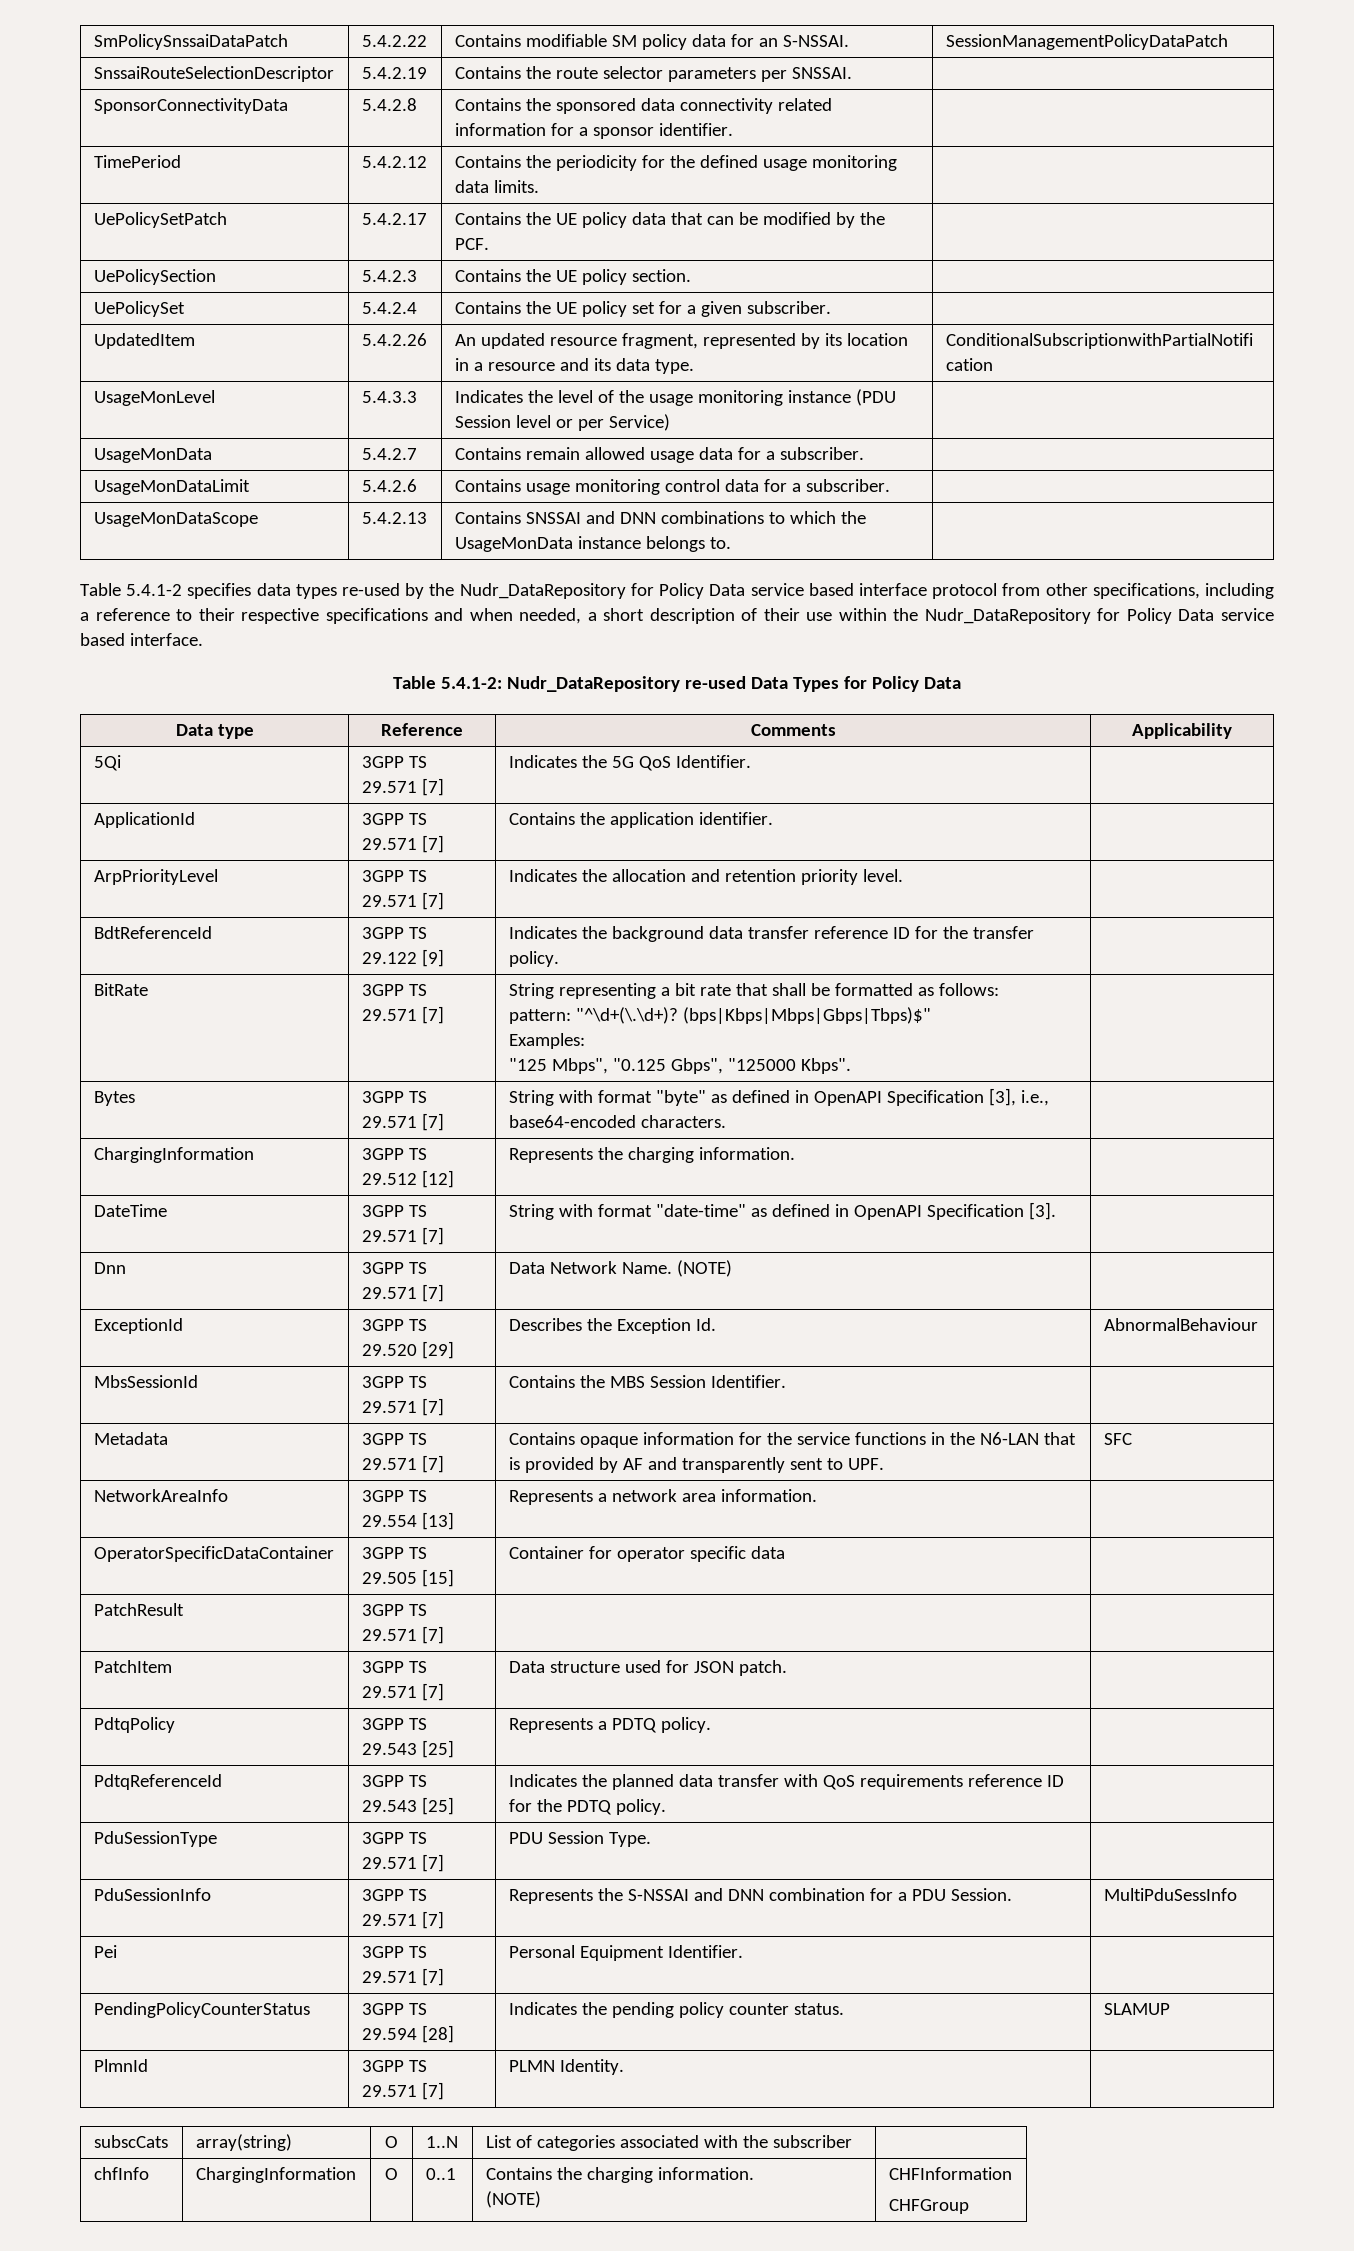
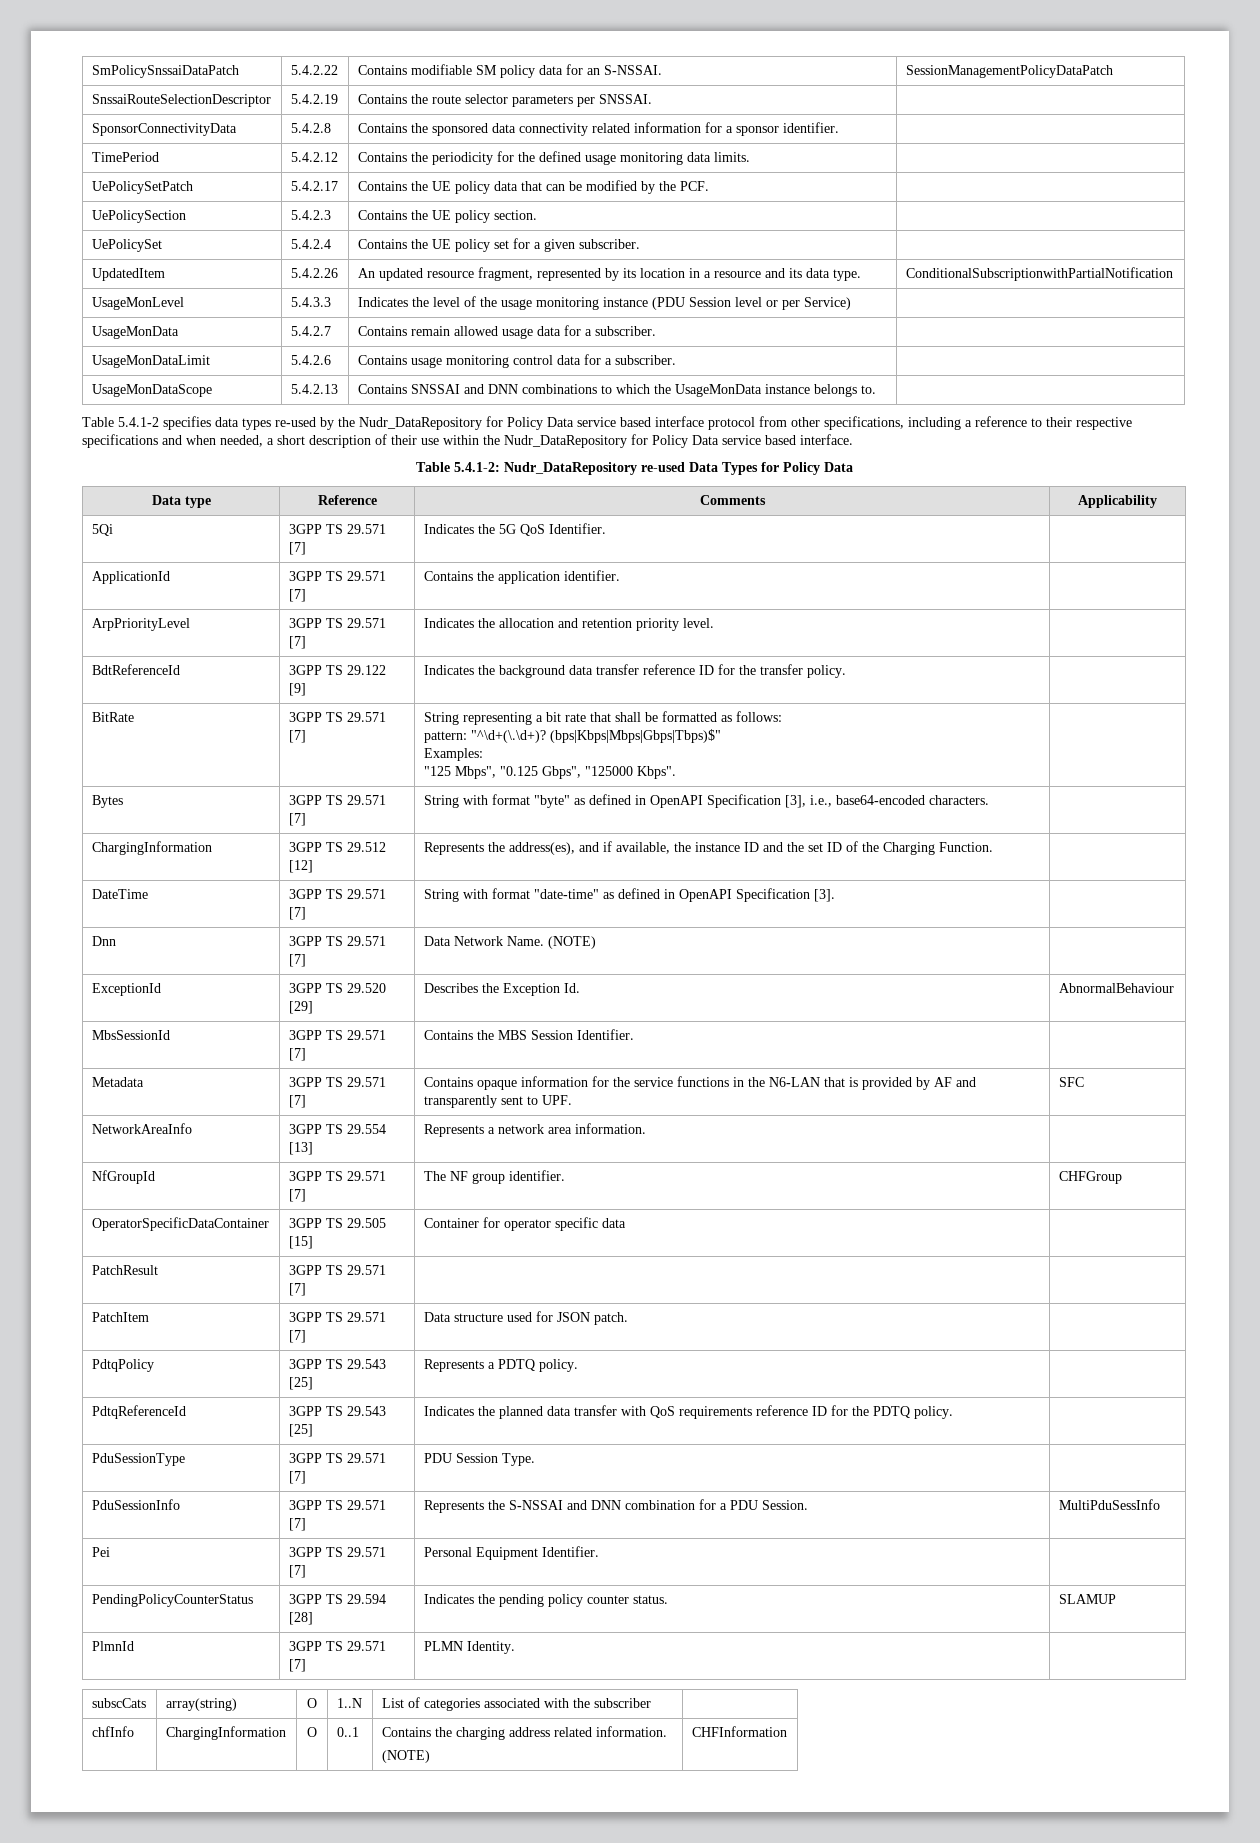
- ChargingInformation | 3GPP TS 29.512 [12] | Represents the charging information. |
+ ChargingInformation | 3GPP TS 29.512 [12] | Represents the address(es), and if available, the instance ID and the set ID of the Charging Function. |
+ NfGroupId | 3GPP TS 29.571 [7] | The NF group identifier. | CHFGroup
- chfInfo | ChargingInformation | O | 0..1 | Contains the charging information.
+ chfInfo | ChargingInformation | O | 0..1 | Contains the charging address related information.
  (NOTE) | CHFInformation
- CHFGroup

